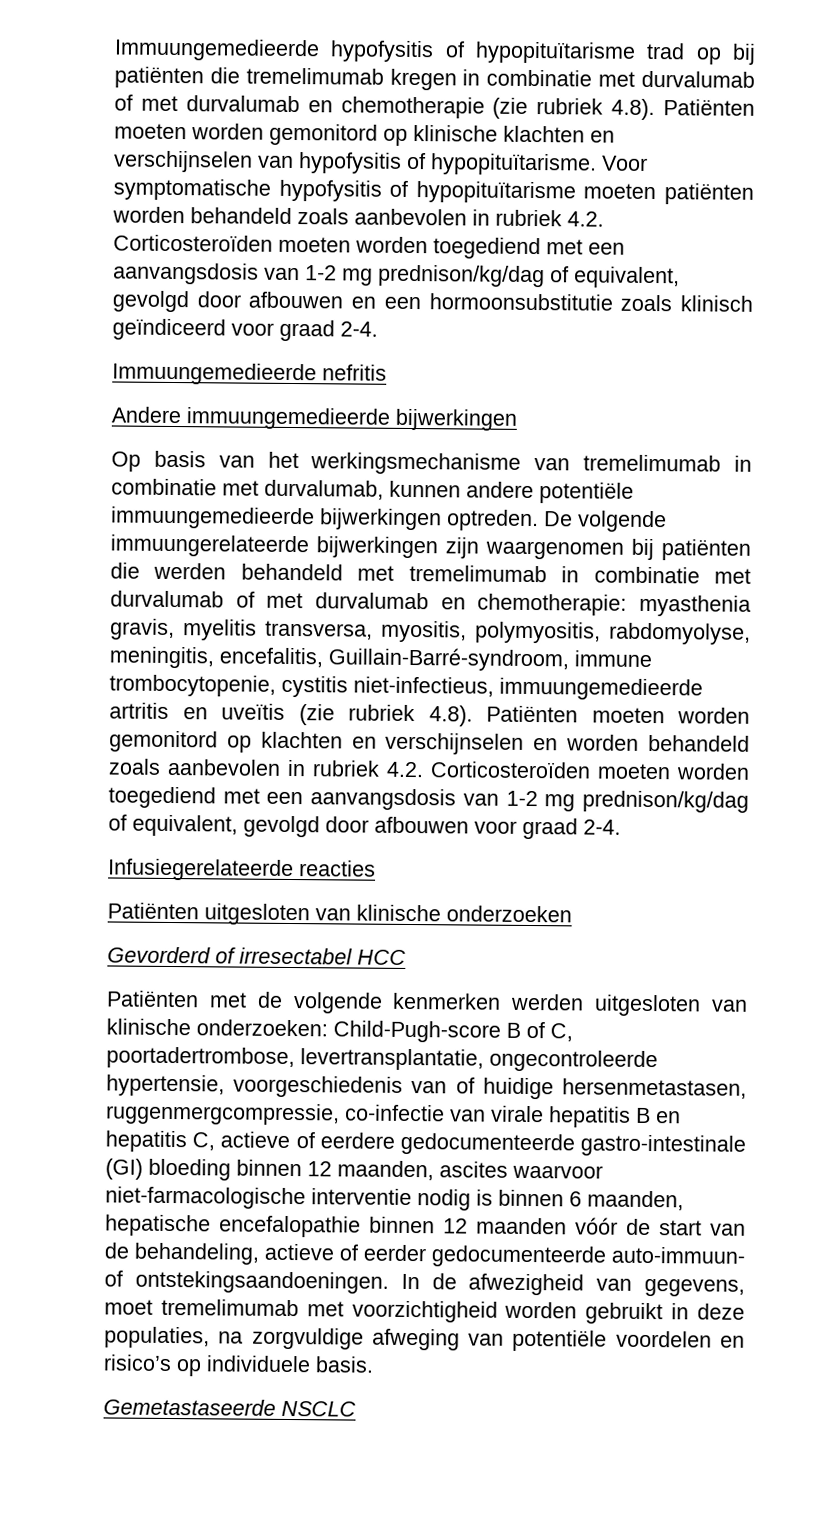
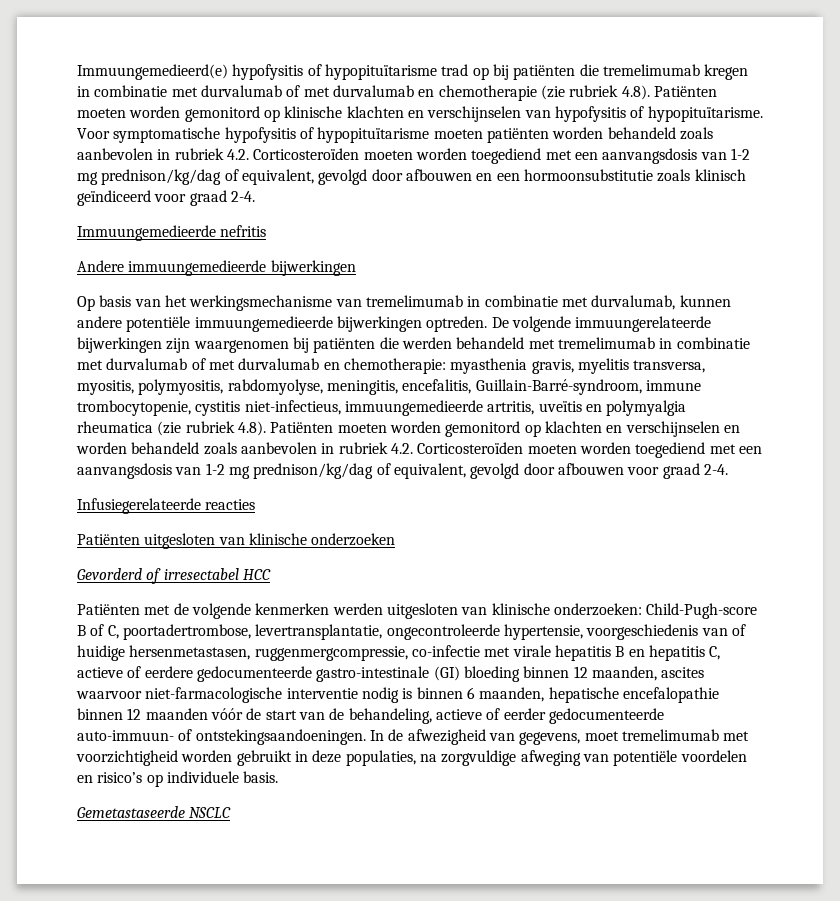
- Immuungemedieerde hypofysitis of hypopituïtarisme trad op bij patiënten die tremelimumab kregen in combinatie met durvalumab of met durvalumab en chemotherapie (zie rubriek 4.8). Patiënten moeten worden gemonitord op klinische klachten en verschijnselen van hypofysitis of hypopituïtarisme.
+ Immuungemedieerd(e) hypofysitis of hypopituïtarisme trad op bij patiënten die tremelimumab kregen in combinatie met durvalumab of met durvalumab en chemotherapie (zie rubriek 4.8). Patiënten moeten worden gemonitord op klinische klachten en verschijnselen van hypofysitis of hypopituïtarisme.
- myasthenia gravis, myelitis transversa, myositis, polymyositis, rabdomyolyse, meningitis, encefalitis, Guillain-Barré-syndroom, immune trombocytopenie, cystitis niet-infectieus, immuungemedieerde artritis en uveïtis (zie rubriek 4.8). Patiënten moeten worden gemonitord op klachten en verschijnselen en worden behandeld zoals aanbevolen in rubriek 4.2. Corticosteroïden moeten worden toegediend met een aanvangsdosis van 1-2 mg prednison/kg/dag of equivalent, gevolgd door afbouwen voor graad 2-4.
+ myasthenia gravis, myelitis transversa, myositis, polymyositis, rabdomyolyse, meningitis, encefalitis, Guillain-Barré-syndroom, immune trombocytopenie, cystitis niet-infectieus, immuungemedieerde artritis, uveïtis en polymyalgia rheumatica (zie rubriek 4.8). Patiënten moeten worden gemonitord op klachten en verschijnselen en worden behandeld zoals aanbevolen in rubriek 4.2. Corticosteroïden moeten worden toegediend met een aanvangsdosis van 1-2 mg prednison/kg/dag of equivalent, gevolgd door afbouwen voor graad 2-4.
- Child-Pugh-score B of C, poortadertrombose, levertransplantatie, ongecontroleerde hypertensie, voorgeschiedenis van of huidige hersenmetastasen, ruggenmergcompressie, co-infectie van virale hepatitis B en hepatitis C, actieve of eerdere gedocumenteerde gastro-intestinale (GI) bloeding binnen 12 maanden, ascites waarvoor niet-farmacologische interventie nodig is binnen 6 maanden, hepatische encefalopathie binnen 12 maanden vóór de start van de behandeling, actieve of eerder gedocumenteerde auto-immuun- of ontstekingsaandoeningen.
+ Child-Pugh-score B of C, poortadertrombose, levertransplantatie, ongecontroleerde hypertensie, voorgeschiedenis van of huidige hersenmetastasen, ruggenmergcompressie, co-infectie met virale hepatitis B en hepatitis C, actieve of eerdere gedocumenteerde gastro-intestinale (GI) bloeding binnen 12 maanden, ascites waarvoor niet-farmacologische interventie nodig is binnen 6 maanden, hepatische encefalopathie binnen 12 maanden vóór de start van de behandeling, actieve of eerder gedocumenteerde auto-immuun- of ontstekingsaandoeningen.

